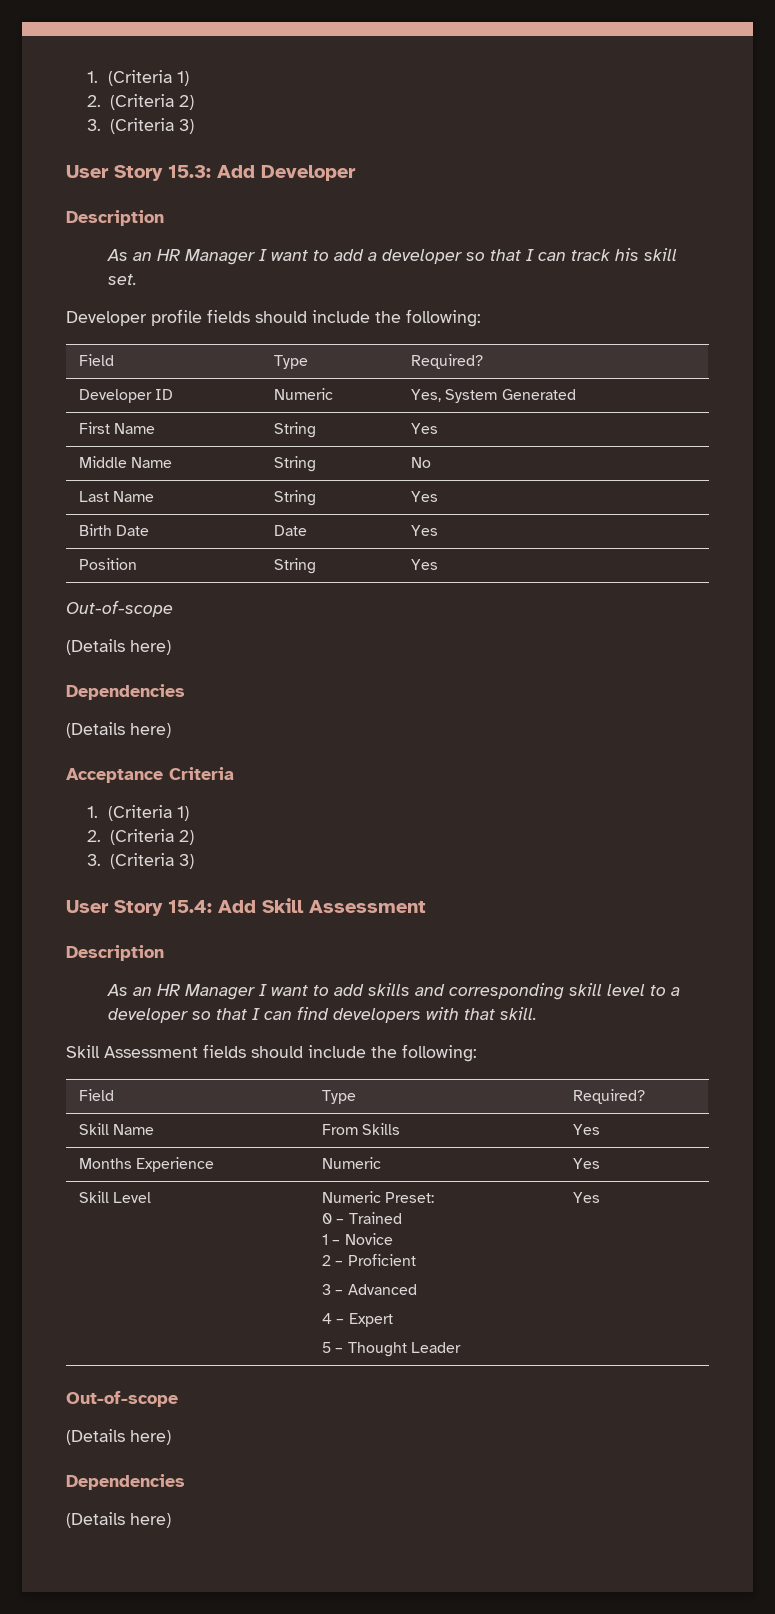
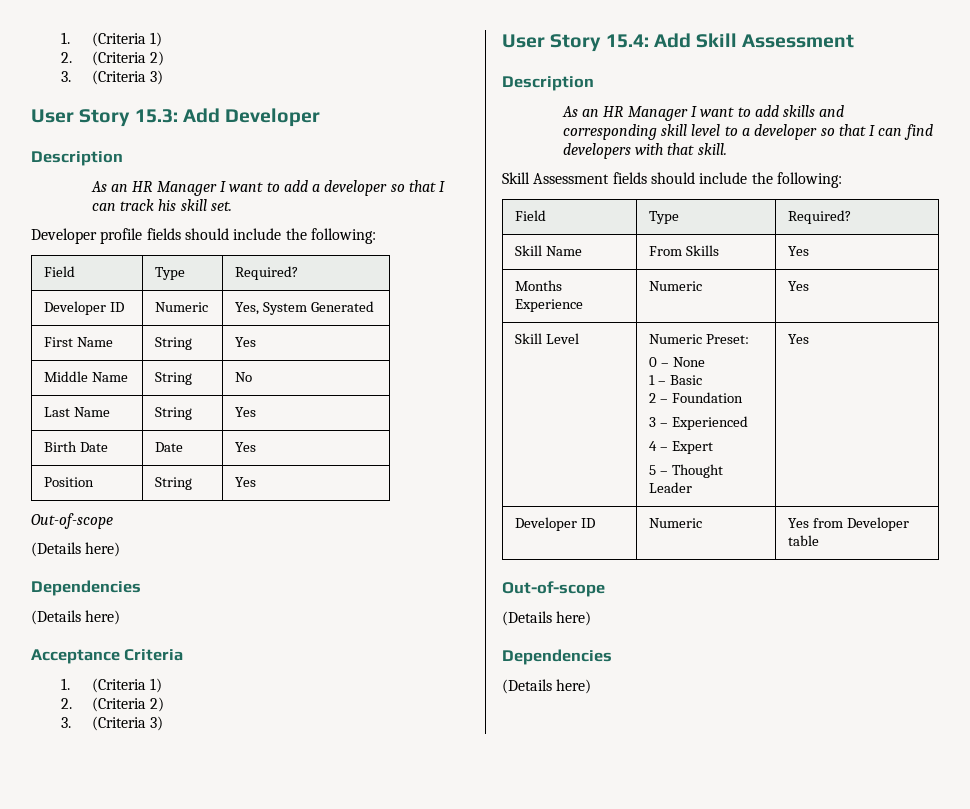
  Skill Level | Numeric Preset:
- 0 – Trained
- 1 – Novice
- 2 – Proficient
- 3 – Advanced
+ 0 – None
+ 1 – Basic
+ 2 – Foundation
+ 3 – Experienced
+ Developer ID | Numeric | Yes from Developer table

